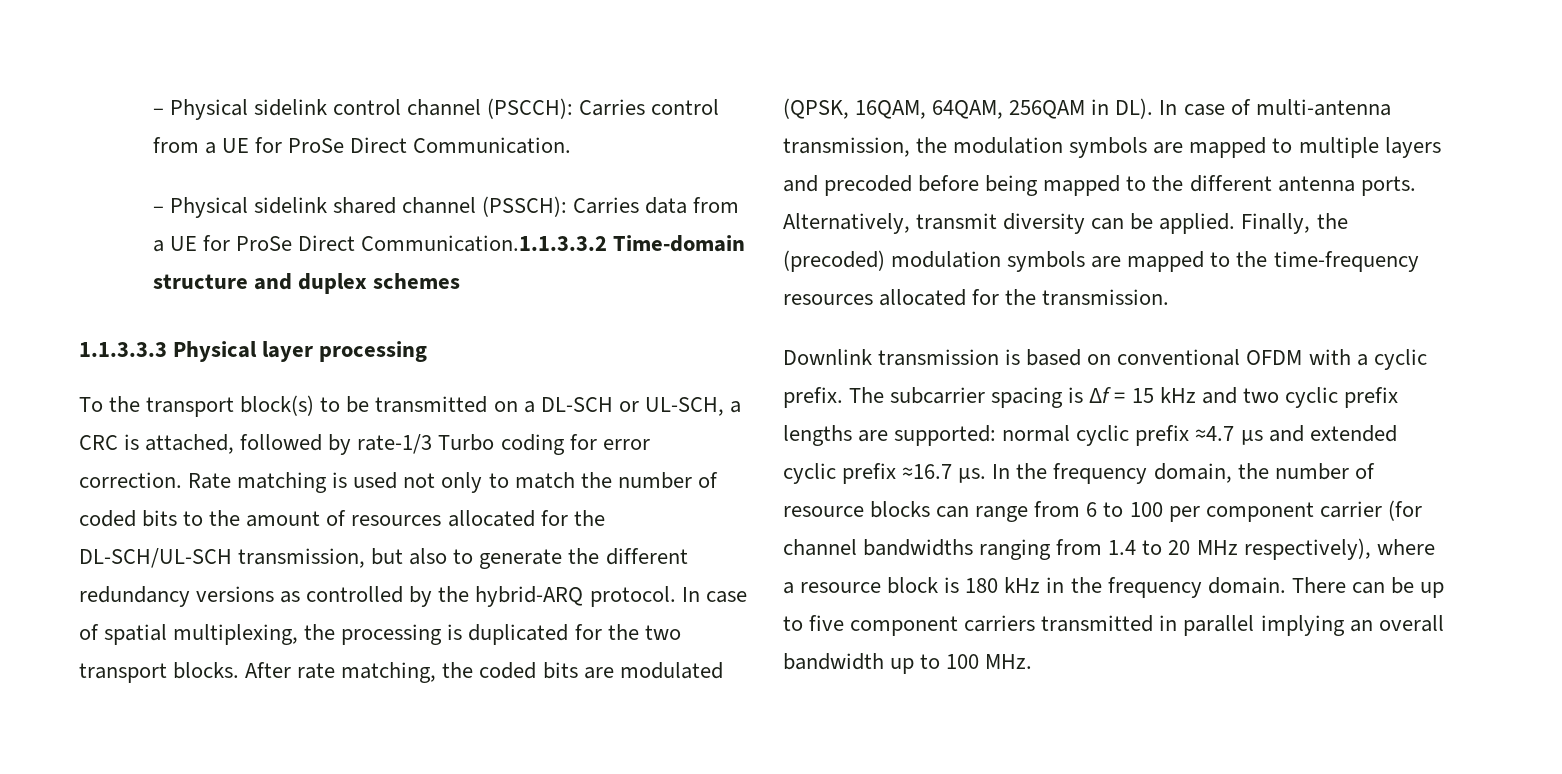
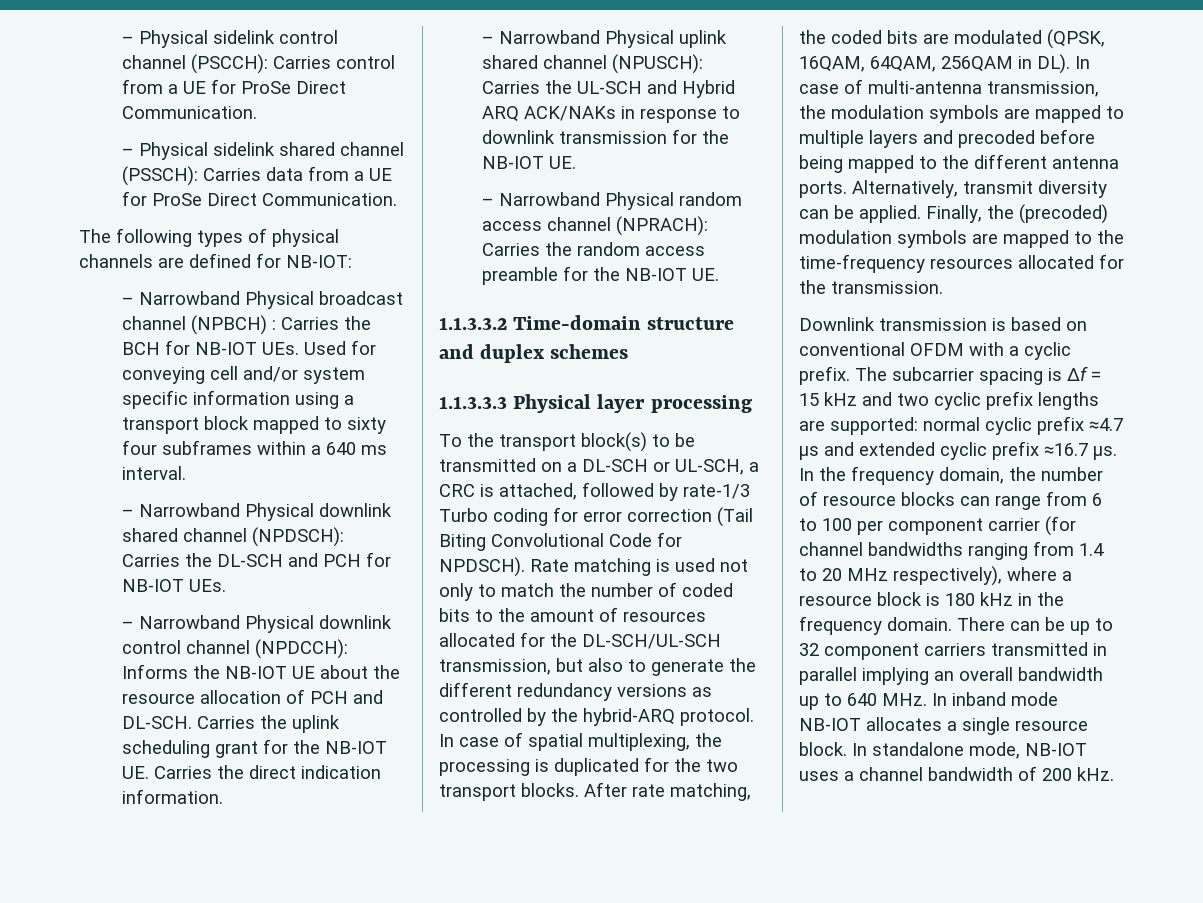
- – Physical sidelink shared channel (PSSCH): Carries data from a UE for ProSe Direct Communication.1.1.3.3.2 Time-domain structure and duplex schemes
+ – Physical sidelink shared channel (PSSCH): Carries data from a UE for ProSe Direct Communication.
+ The following types of physical channels are defined for NB-IOT:
+ – Narrowband Physical broadcast channel (NPBCH) : Carries the BCH for NB-IOT UEs. Used for conveying cell and/or system specific information using a transport block mapped to sixty four subframes within a 640 ms interval.
+ – Narrowband Physical downlink shared channel (NPDSCH): Carries the DL-SCH and PCH for NB-IOT UEs.
+ – Narrowband Physical downlink control channel (NPDCCH): Informs the NB-IOT UE about the resource allocation of PCH and DL-SCH. Carries the uplink scheduling grant for the NB-IOT UE. Carries the direct indication information.
+ – Narrowband Physical uplink shared channel (NPUSCH): Carries the UL-SCH and Hybrid ARQ ACK/NAKs in response to downlink transmission for the NB-IOT UE.
+ – Narrowband Physical random access channel (NPRACH): Carries the random access preamble for the NB-IOT UE.
+ 1.1.3.3.2 Time-domain structure and duplex schemes
- To the transport block(s) to be transmitted on a DL-SCH or UL-SCH, a CRC is attached, followed by rate-1/3 Turbo coding for error correction.
+ To the transport block(s) to be transmitted on a DL-SCH or UL-SCH, a CRC is attached, followed by rate-1/3 Turbo coding for error correction (Tail Biting Convolutional Code for NPDSCH).
- There can be up to five component carriers transmitted in parallel implying an overall bandwidth up to 100 MHz.
+ There can be up to 32 component carriers transmitted in parallel implying an overall bandwidth up to 640 MHz. In inband mode NB-IOT allocates a single resource block. In standalone mode, NB-IOT uses a channel bandwidth of 200 kHz.

